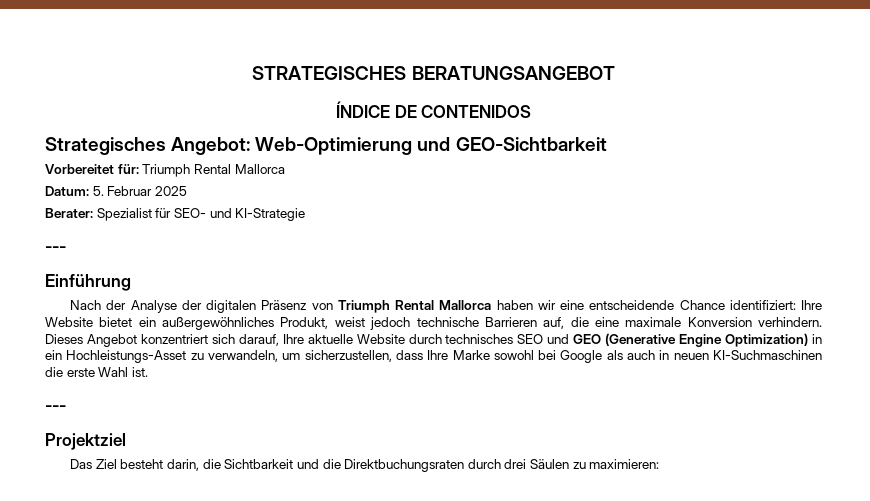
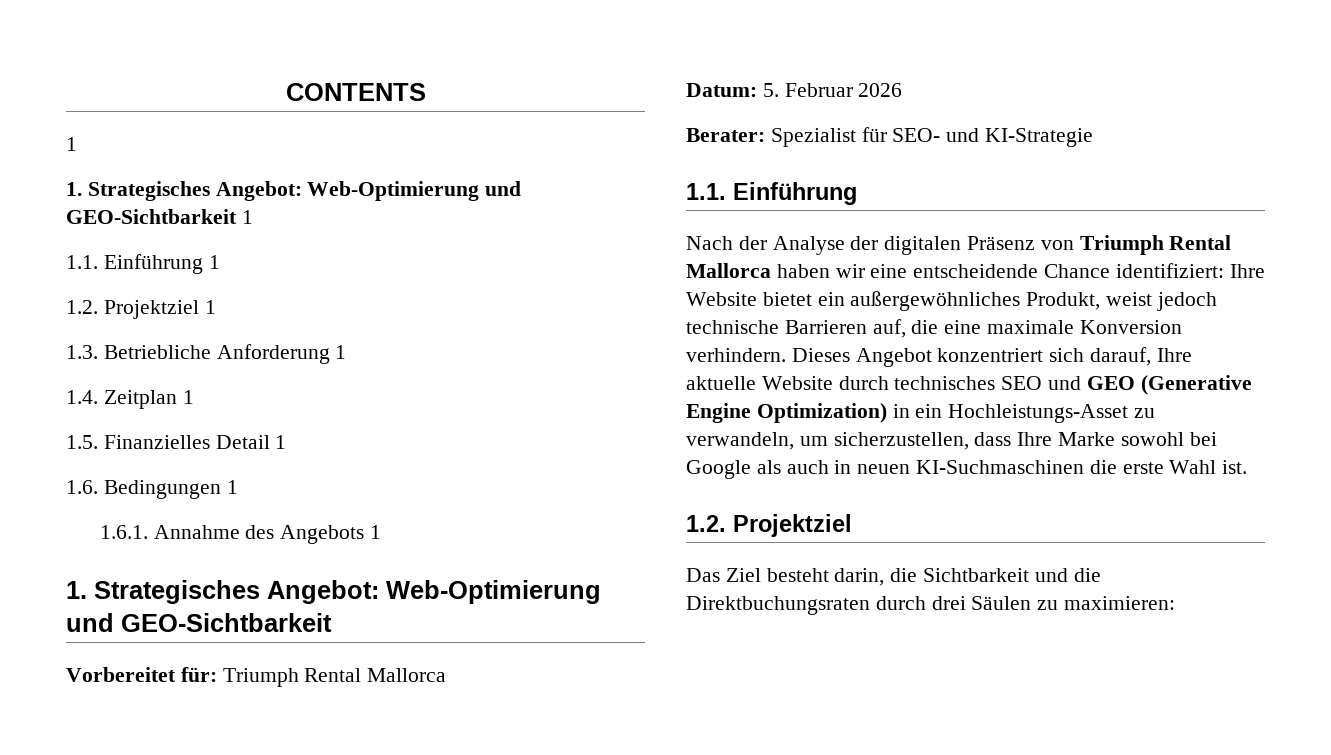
- STRATEGISCHES BERATUNGSANGEBOT
- ÍNDICE DE CONTENIDOS
- Strategisches Angebot: Web-Optimierung und GEO-Sichtbarkeit
+ CONTENTS
+ 1
+ 1. Strategisches Angebot: Web-Optimierung und GEO-Sichtbarkeit 1
+ 1.1. Einführung 1
+ 1.2. Projektziel 1
+ 1.3. Betriebliche Anforderung 1
+ 1.4. Zeitplan 1
+ 1.5. Finanzielles Detail 1
+ 1.6. Bedingungen 1
+ 1.6.1. Annahme des Angebots 1
+ 1. Strategisches Angebot: Web-Optimierung und GEO-Sichtbarkeit
- Datum: 5. Februar 2025
+ Datum: 5. Februar 2026
  Berater: Spezialist für SEO- und KI-Strategie
- ---
- Einführung
+ 1.1. Einführung
  Dieses Angebot konzentriert sich darauf, Ihre aktuelle Website durch technisches SEO und GEO (Generative Engine Optimization) in ein Hochleistungs-Asset zu verwandeln, um sicherzustellen, dass Ihre Marke sowohl bei Google als auch in neuen KI-Suchmaschinen die erste Wahl ist.
- ---
- Projektziel
+ 1.2. Projektziel

